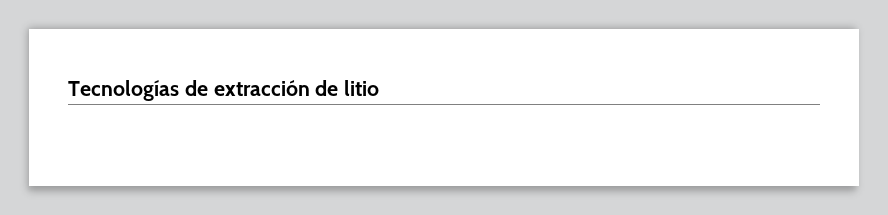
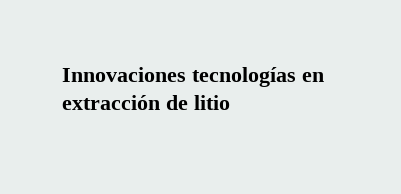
- Tecnologías de extracción de litio
+ Innovaciones tecnologías en extracción de litio

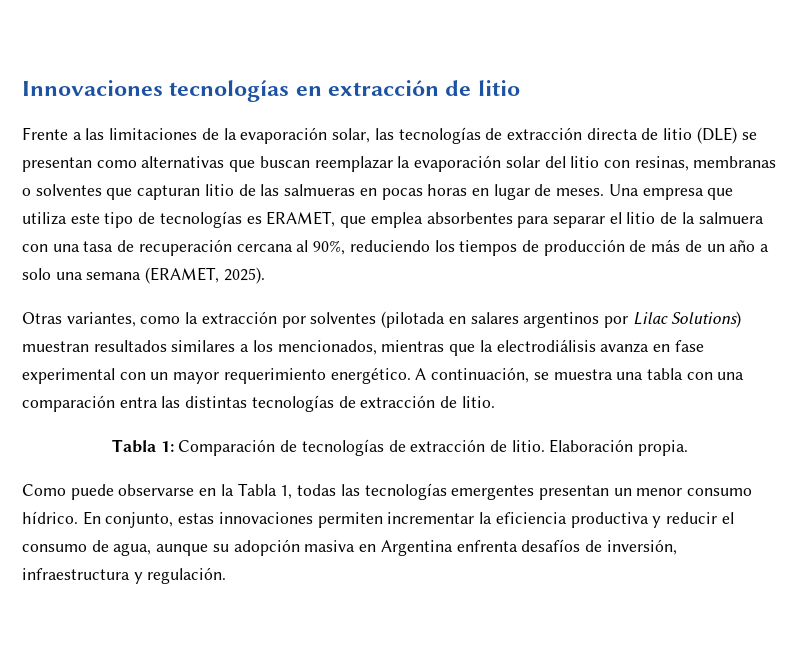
+ Frente a las limitaciones de la evaporación solar, las tecnologías de extracción directa de litio (DLE) se presentan como alternativas que buscan reemplazar la evaporación solar del litio con resinas, membranas o solventes que capturan litio de las salmueras en pocas horas en lugar de meses. Una empresa que utiliza este tipo de tecnologías es ERAMET, que emplea absorbentes para separar el litio de la salmuera con una tasa de recuperación cercana al 90%, reduciendo los tiempos de producción de más de un año a solo una semana (ERAMET, 2025).
+ Otras variantes, como la extracción por solventes (pilotada en salares argentinos por Lilac Solutions) muestran resultados similares a los mencionados, mientras que la electrodiálisis avanza en fase experimental con un mayor requerimiento energético. A continuación, se muestra una tabla con una comparación entra las distintas tecnologías de extracción de litio.
+ Tabla 1: Comparación de tecnologías de extracción de litio. Elaboración propia.
+ Como puede observarse en la Tabla 1, todas las tecnologías emergentes presentan un menor consumo hídrico. En conjunto, estas innovaciones permiten incrementar la eficiencia productiva y reducir el consumo de agua, aunque su adopción masiva en Argentina enfrenta desafíos de inversión, infraestructura y regulación.

